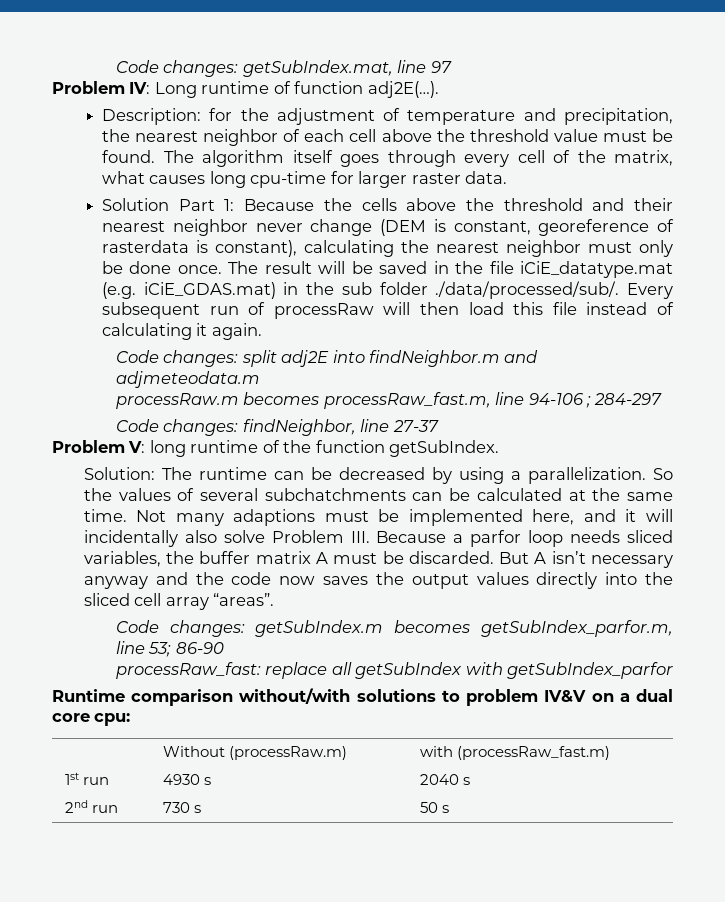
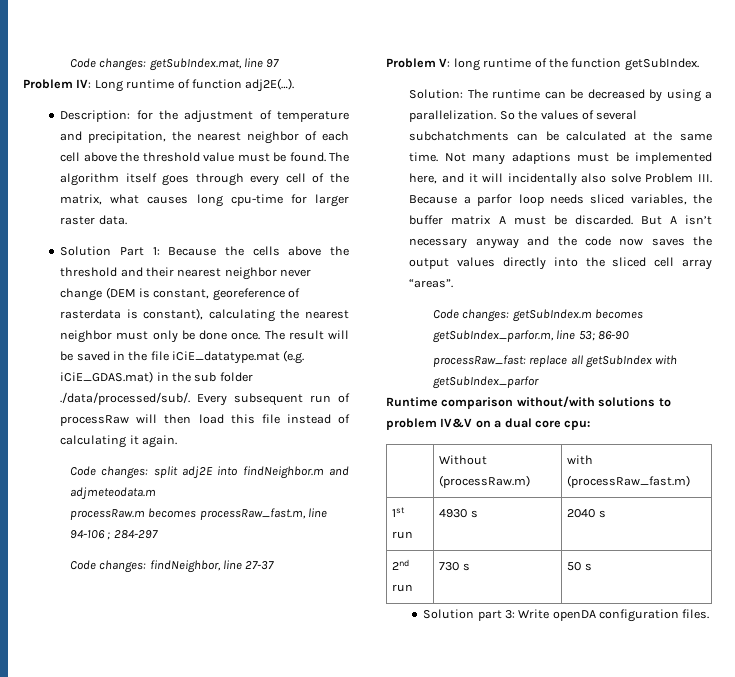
+ Solution part 3: Write openDA configuration files.

